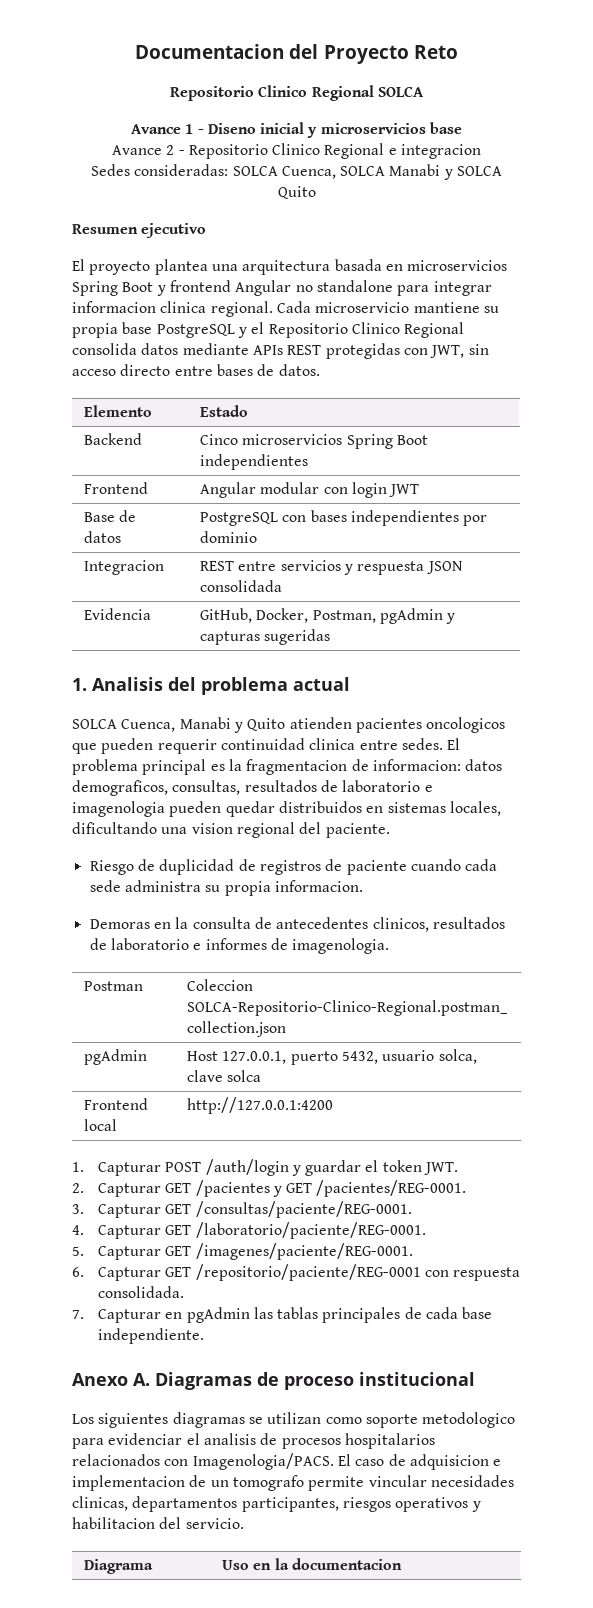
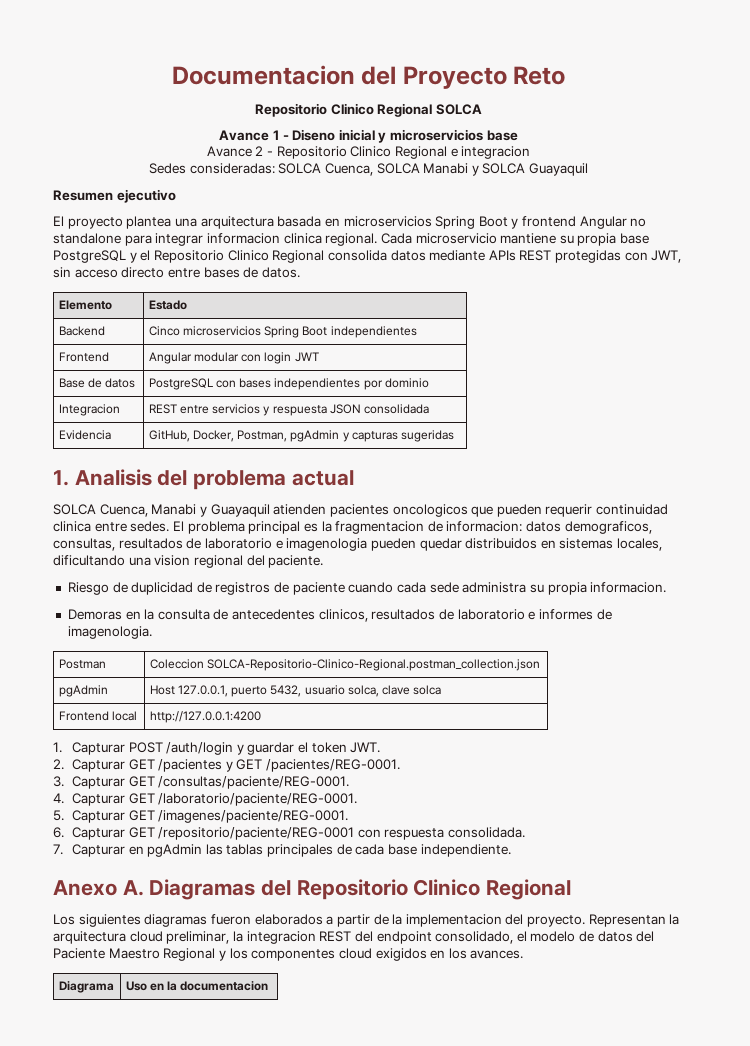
- Sedes consideradas: SOLCA Cuenca, SOLCA Manabi y SOLCA Quito
+ Sedes consideradas: SOLCA Cuenca, SOLCA Manabi y SOLCA Guayaquil
- SOLCA Cuenca, Manabi y Quito atienden pacientes oncologicos que pueden requerir continuidad clinica entre sedes.
+ SOLCA Cuenca, Manabi y Guayaquil atienden pacientes oncologicos que pueden requerir continuidad clinica entre sedes.
- Anexo A. Diagramas de proceso institucional
+ Anexo A. Diagramas del Repositorio Clinico Regional
- Los siguientes diagramas se utilizan como soporte metodologico para evidenciar el analisis de procesos hospitalarios relacionados con Imagenologia/PACS. El caso de adquisicion e implementacion de un tomografo permite vincular necesidades clinicas, departamentos participantes, riesgos operativos y habilitacion del servicio.
+ Los siguientes diagramas fueron elaborados a partir de la implementacion del proyecto. Representan la arquitectura cloud preliminar, la integracion REST del endpoint consolidado, el modelo de datos del Paciente Maestro Regional y los componentes cloud exigidos en los avances.

